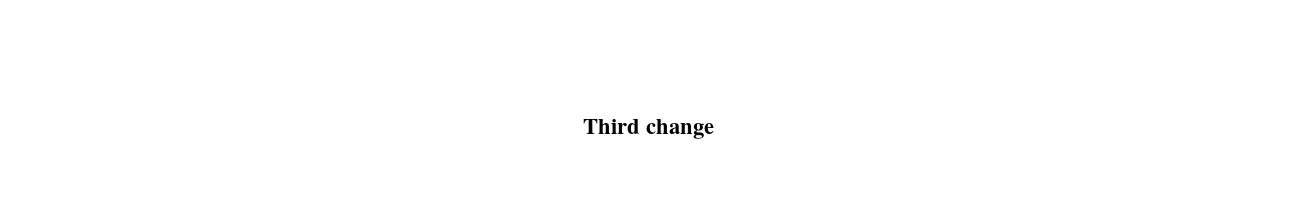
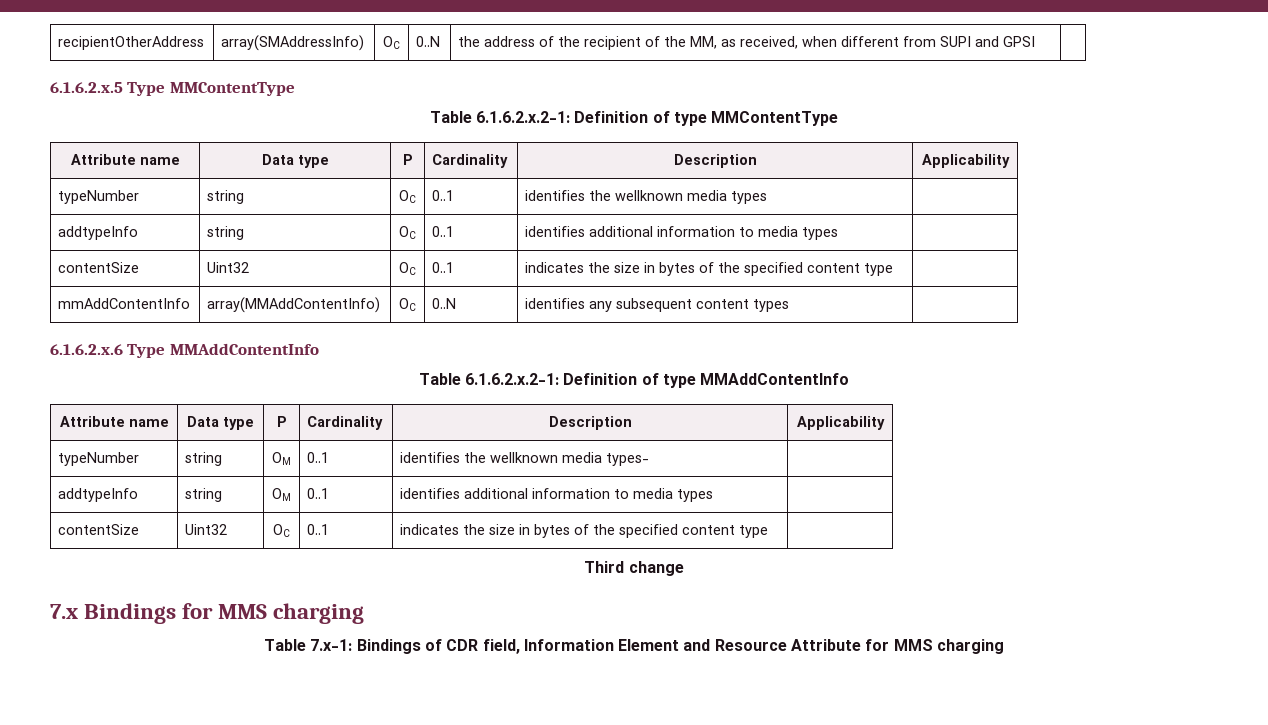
+ recipientOtherAddress | array(SMAddressInfo) | OC | 0..N | the address of the recipient of the MM, as received, when different from SUPI and GPSI |
+ 6.1.6.2.x.5 Type MMContentType
+ Table 6.1.6.2.x.2-1: Definition of type MMContentType
+ Attribute name | Data type | P | Cardinality | Description | Applicability
+ typeNumber | string | OC | 0..1 | identifies the wellknown media types |
+ addtypeInfo | string | OC | 0..1 | identifies additional information to media types |
+ contentSize | Uint32 | OC | 0..1 | indicates the size in bytes of the specified content type |
+ mmAddContentInfo | array(MMAddContentInfo) | OC | 0..N | identifies any subsequent content types |
+ 6.1.6.2.x.6 Type MMAddContentInfo
+ Table 6.1.6.2.x.2-1: Definition of type MMAddContentInfo
+ Attribute name | Data type | P | Cardinality | Description | Applicability
+ typeNumber | string | OM | 0..1 | identifies the wellknown media types- |
+ addtypeInfo | string | OM | 0..1 | identifies additional information to media types |
+ contentSize | Uint32 | OC | 0..1 | indicates the size in bytes of the specified content type |
  Third change
+ 7.x Bindings for MMS charging
+ Table 7.x-1: Bindings of CDR field, Information Element and Resource Attribute for MMS charging

